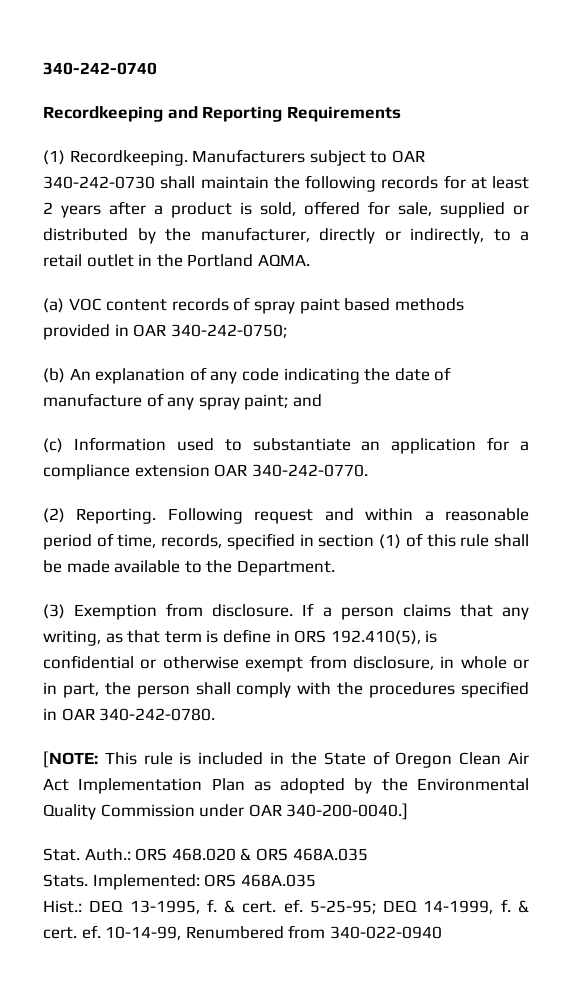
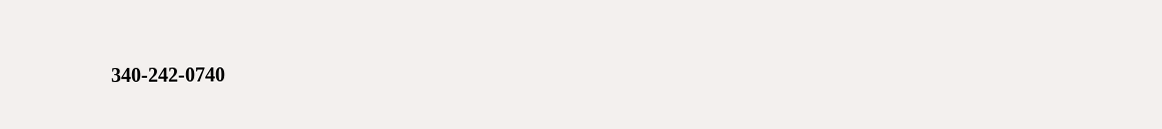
- Recordkeeping and Reporting Requirements
- (1) Recordkeeping. Manufacturers subject to OAR 340-242-0730 shall maintain the following records for at least 2 years after a product is sold, offered for sale, supplied or distributed by the manufacturer, directly or indirectly, to a retail outlet in the Portland AQMA.
- (a) VOC content records of spray paint based methods provided in OAR 340-242-0750;
- (b) An explanation of any code indicating the date of manufacture of any spray paint; and
- (c) Information used to substantiate an application for a compliance extension OAR 340-242-0770.
- (2) Reporting. Following request and within a reasonable period of time, records, specified in section (1) of this rule shall be made available to the Department.
- (3) Exemption from disclosure. If a person claims that any writing, as that term is define in ORS 192.410(5), is confidential or otherwise exempt from disclosure, in whole or in part, the person shall comply with the procedures specified in OAR 340-242-0780.
- [NOTE: This rule is included in the State of Oregon Clean Air Act Implementation Plan as adopted by the Environmental Quality Commission under OAR 340-200-0040.]
- Stat. Auth.: ORS 468.020 & ORS 468A.035
- Stats. Implemented: ORS 468A.035
- Hist.: DEQ 13-1995, f. & cert. ef. 5-25-95; DEQ 14-1999, f. & cert. ef. 10-14-99, Renumbered from 340-022-0940

